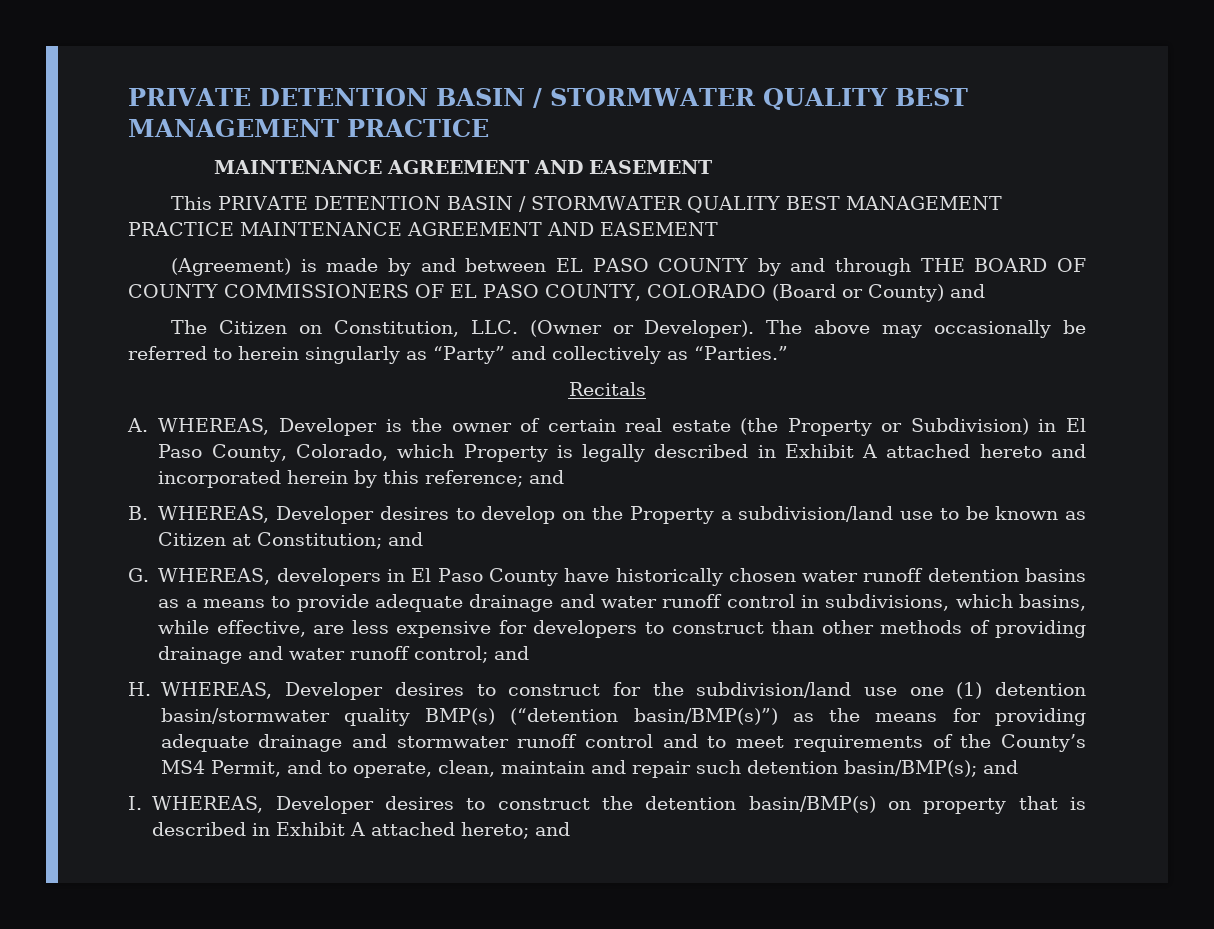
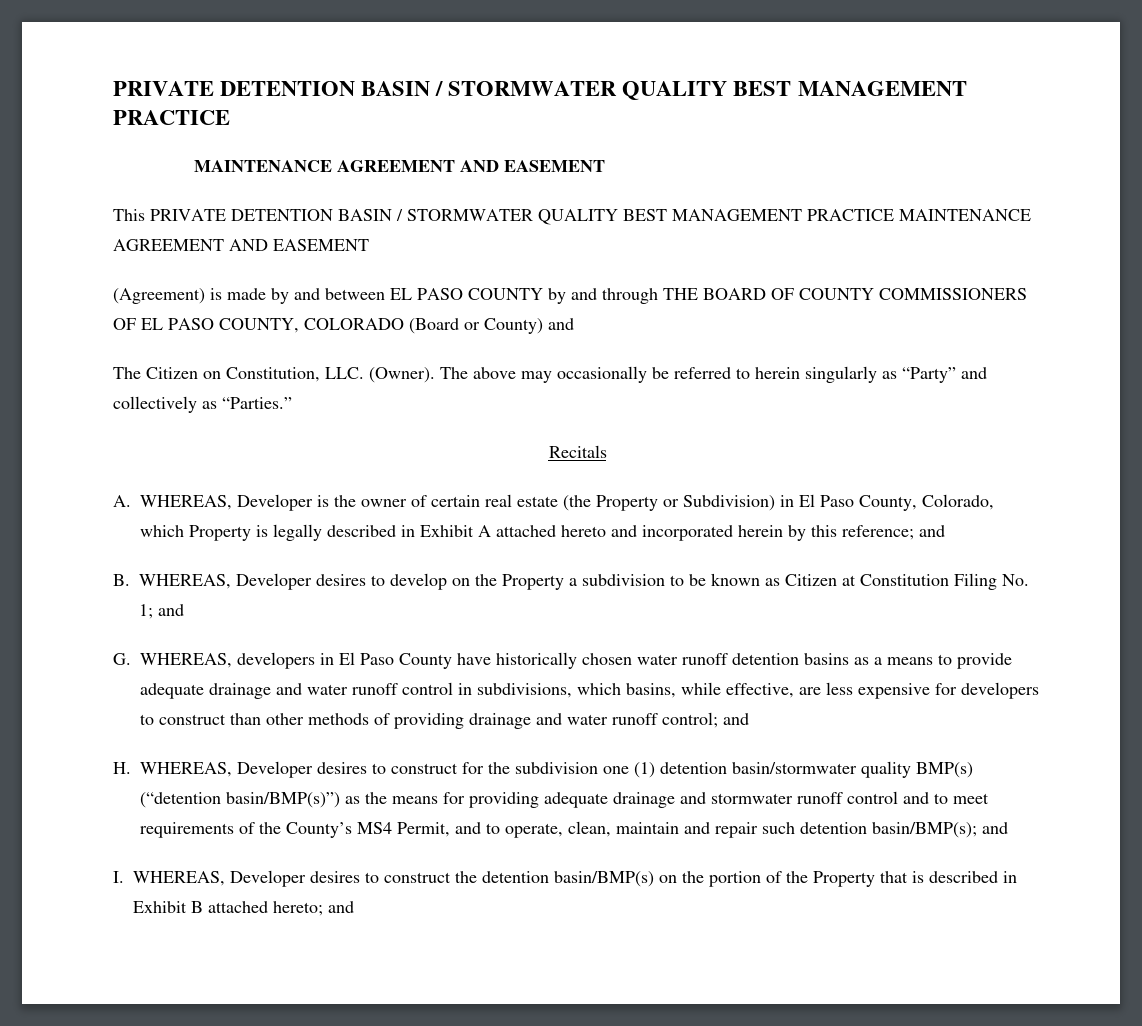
- The Citizen on Constitution, LLC. (Owner or Developer).
+ The Citizen on Constitution, LLC. (Owner).
- B. WHEREAS, Developer desires to develop on the Property a subdivision/land use to be known as Citizen at Constitution; and
+ B. WHEREAS, Developer desires to develop on the Property a subdivision to be known as Citizen at Constitution Filing No. 1; and
- H. WHEREAS, Developer desires to construct for the subdivision/land use one (1) detention basin/stormwater quality BMP(s) (“detention basin/BMP(s)”) as the means for providing adequate drainage and stormwater runoff control and to meet requirements of the County’s MS4 Permit, and to operate, clean, maintain and repair such detention basin/BMP(s); and
+ H. WHEREAS, Developer desires to construct for the subdivision one (1) detention basin/stormwater quality BMP(s) (“detention basin/BMP(s)”) as the means for providing adequate drainage and stormwater runoff control and to meet requirements of the County’s MS4 Permit, and to operate, clean, maintain and repair such detention basin/BMP(s); and
- I. WHEREAS, Developer desires to construct the detention basin/BMP(s) on property that is described in Exhibit A attached hereto; and
+ I. WHEREAS, Developer desires to construct the detention basin/BMP(s) on the portion of the Property that is described in Exhibit B attached hereto; and

